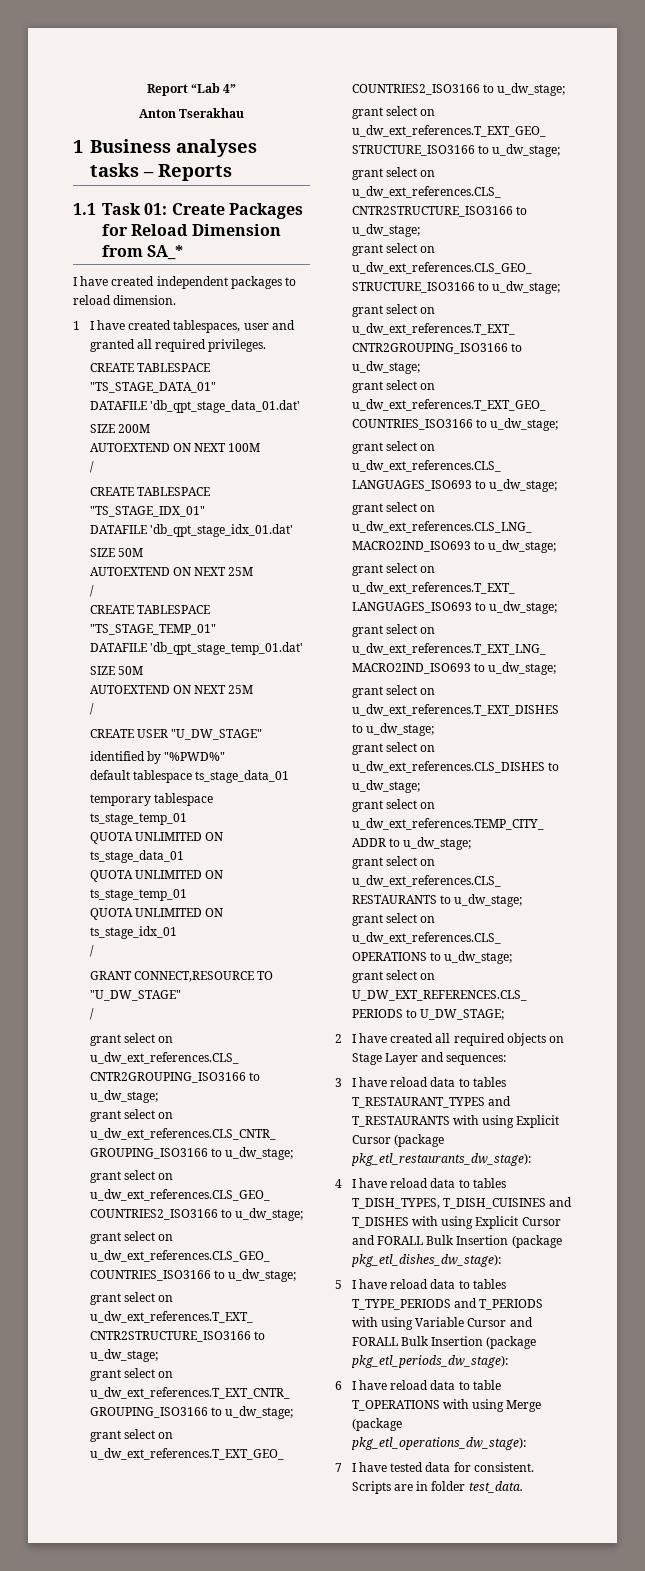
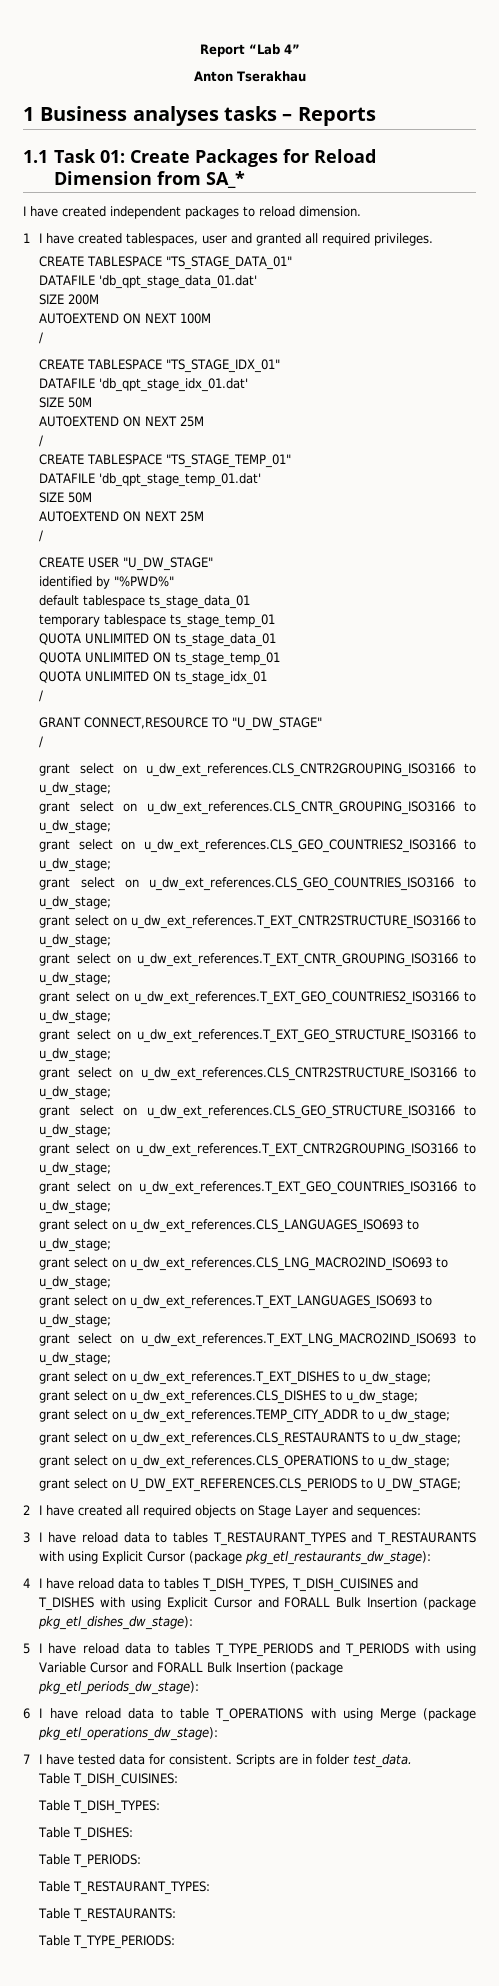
+ Table T_DISH_CUISINES:
+ Table T_DISH_TYPES:
+ Table T_DISHES:
+ Table T_PERIODS:
+ Table T_RESTAURANT_TYPES:
+ Table T_RESTAURANTS:
+ Table T_TYPE_PERIODS:

